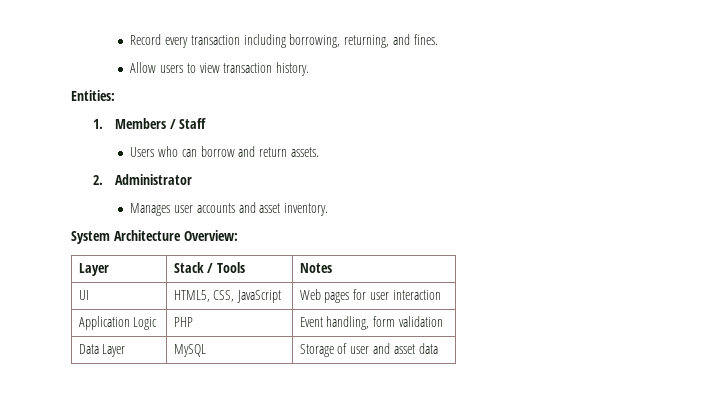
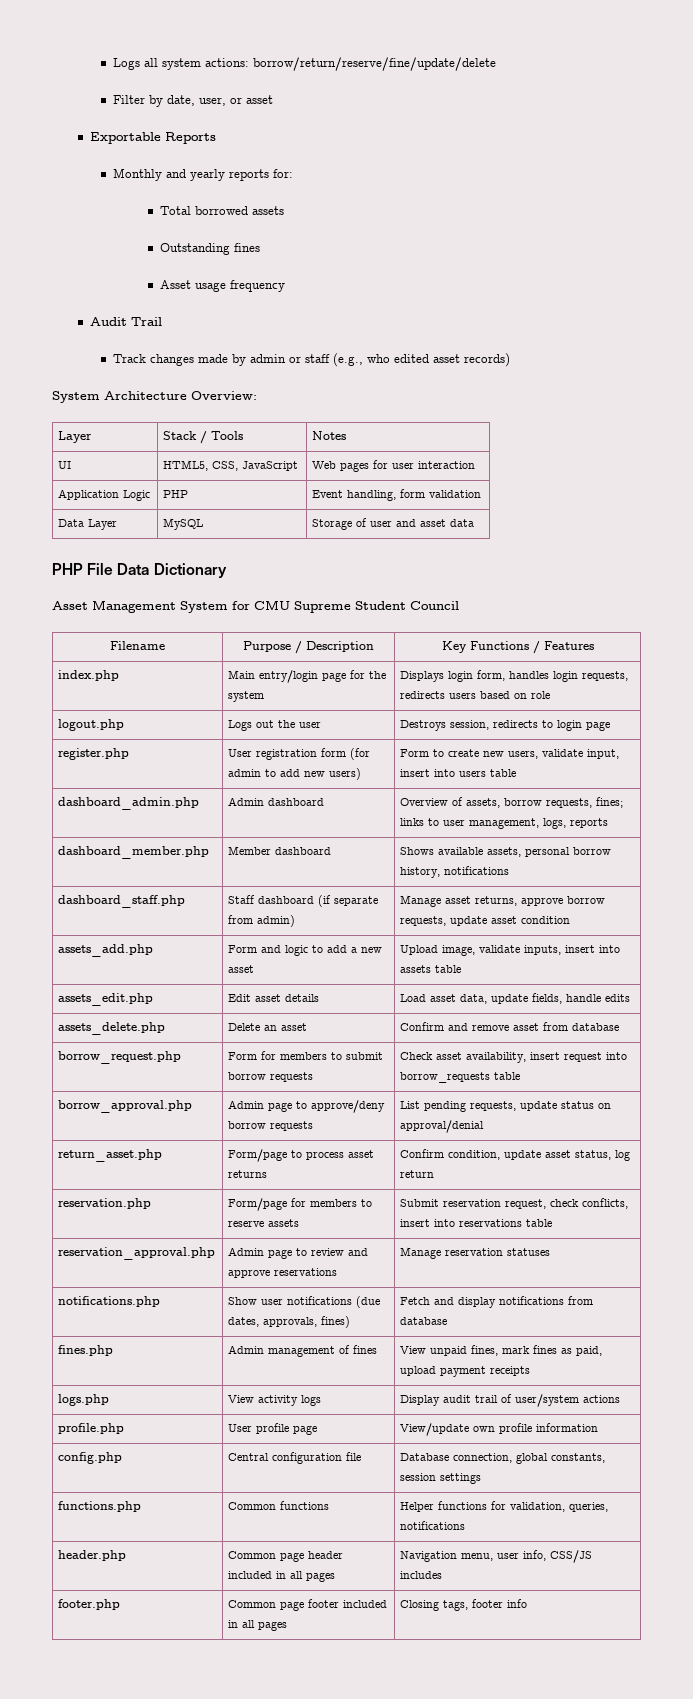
- Record every transaction including borrowing, returning, and fines.
- Allow users to view transaction history.
- Entities:
- 1. Members / Staff
- Users who can borrow and return assets.
- 2. Administrator
- Manages user accounts and asset inventory.
+ Logs all system actions: borrow/return/reserve/fine/update/delete
+ Filter by date, user, or asset
+ Exportable Reports
+ Monthly and yearly reports for:
+ Total borrowed assets
+ Outstanding fines
+ Asset usage frequency
+ Audit Trail
+ Track changes made by admin or staff (e.g., who edited asset records)
+ PHP File Data Dictionary
+ Asset Management System for CMU Supreme Student Council
+ Filename | Purpose / Description | Key Functions / Features
+ index.php | Main entry/login page for the system | Displays login form, handles login requests, redirects users based on role
+ logout.php | Logs out the user | Destroys session, redirects to login page
+ register.php | User registration form (for admin to add new users) | Form to create new users, validate input, insert into users table
+ dashboard_admin.php | Admin dashboard | Overview of assets, borrow requests, fines; links to user management, logs, reports
+ dashboard_member.php | Member dashboard | Shows available assets, personal borrow history, notifications
+ dashboard_staff.php | Staff dashboard (if separate from admin) | Manage asset returns, approve borrow requests, update asset condition
+ assets_add.php | Form and logic to add a new asset | Upload image, validate inputs, insert into assets table
+ assets_edit.php | Edit asset details | Load asset data, update fields, handle edits
+ assets_delete.php | Delete an asset | Confirm and remove asset from database
+ borrow_request.php | Form for members to submit borrow requests | Check asset availability, insert request into borrow_requests table
+ borrow_approval.php | Admin page to approve/deny borrow requests | List pending requests, update status on approval/denial
+ return_asset.php | Form/page to process asset returns | Confirm condition, update asset status, log return
+ reservation.php | Form/page for members to reserve assets | Submit reservation request, check conflicts, insert into reservations table
+ reservation_approval.php | Admin page to review and approve reservations | Manage reservation statuses
+ notifications.php | Show user notifications (due dates, approvals, fines) | Fetch and display notifications from database
+ fines.php | Admin management of fines | View unpaid fines, mark fines as paid, upload payment receipts
+ logs.php | View activity logs | Display audit trail of user/system actions
+ profile.php | User profile page | View/update own profile information
+ config.php | Central configuration file | Database connection, global constants, session settings
+ functions.php | Common functions | Helper functions for validation, queries, notifications
+ header.php | Common page header included in all pages | Navigation menu, user info, CSS/JS includes
+ footer.php | Common page footer included in all pages | Closing tags, footer info

